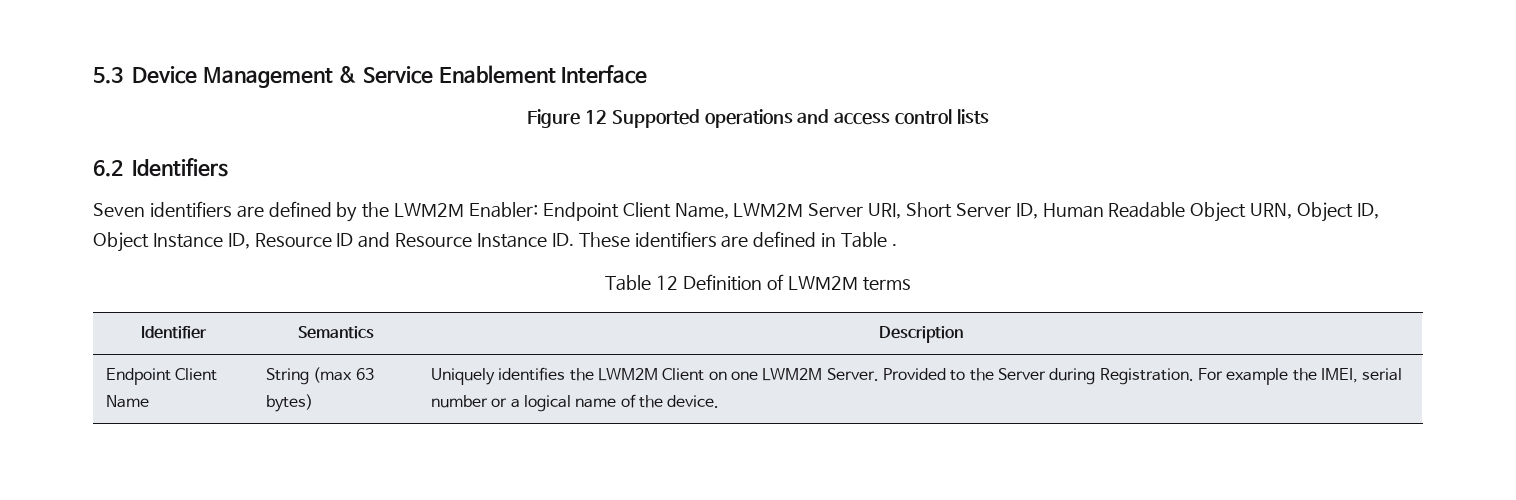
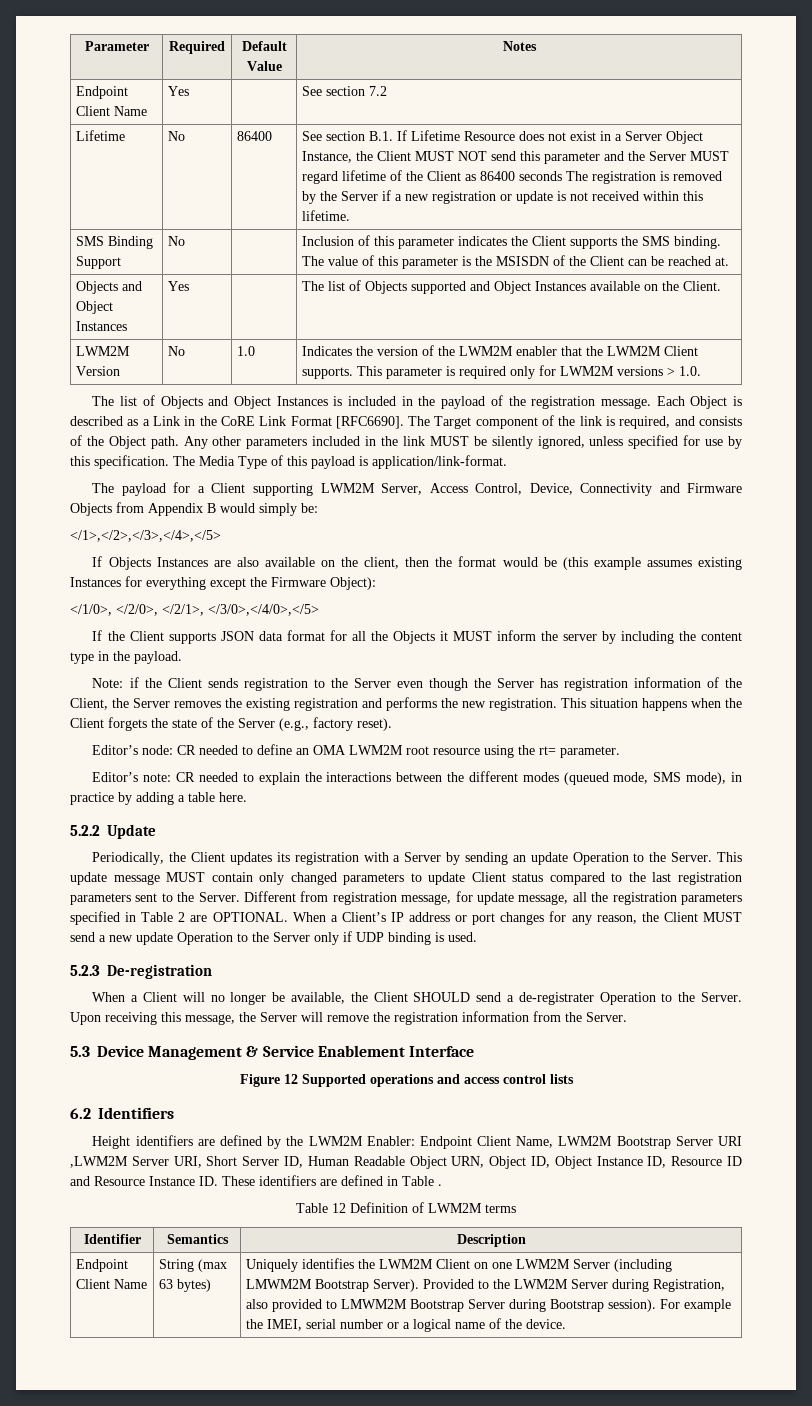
+ Parameter | Required | Default Value | Notes
+ Endpoint Client Name | Yes | | See section 7.2
+ Lifetime | No | 86400 | See section B.1. If Lifetime Resource does not exist in a Server Object Instance, the Client MUST NOT send this parameter and the Server MUST regard lifetime of the Client as 86400 seconds The registration is removed by the Server if a new registration or update is not received within this lifetime.
+ SMS Binding Support | No | | Inclusion of this parameter indicates the Client supports the SMS binding. The value of this parameter is the MSISDN of the Client can be reached at.
+ Objects and Object Instances | Yes | | The list of Objects supported and Object Instances available on the Client.
+ LWM2M Version | No | 1.0 | Indicates the version of the LWM2M enabler that the LWM2M Client supports. This parameter is required only for LWM2M versions > 1.0.
+ The list of Objects and Object Instances is included in the payload of the registration message. Each Object is described as a Link in the CoRE Link Format [RFC6690]. The Target component of the link is required, and consists of the Object path. Any other parameters included in the link MUST be silently ignored, unless specified for use by this specification. The Media Type of this payload is application/link-format.
+ The payload for a Client supporting LWM2M Server, Access Control, Device, Connectivity and Firmware Objects from Appendix B would simply be:
+ </1>,</2>,</3>,</4>,</5>
+ If Objects Instances are also available on the client, then the format would be (this example assumes existing Instances for everything except the Firmware Object):
+ </1/0>, </2/0>, </2/1>, </3/0>,</4/0>,</5>
+ If the Client supports JSON data format for all the Objects it MUST inform the server by including the content type in the payload.
+ Note: if the Client sends registration to the Server even though the Server has registration information of the Client, the Server removes the existing registration and performs the new registration. This situation happens when the Client forgets the state of the Server (e.g., factory reset).
+ Editor’s node: CR needed to define an OMA LWM2M root resource using the rt= parameter.
+ Editor’s note: CR needed to explain the interactions between the different modes (queued mode, SMS mode), in practice by adding a table here.
+ 5.2.2 Update
+ Periodically, the Client updates its registration with a Server by sending an update Operation to the Server. This update message MUST contain only changed parameters to update Client status compared to the last registration parameters sent to the Server. Different from registration message, for update message, all the registration parameters specified in Table 2 are OPTIONAL. When a Client’s IP address or port changes for any reason, the Client MUST send a new update Operation to the Server only if UDP binding is used.
+ 5.2.3 De-registration
+ When a Client will no longer be available, the Client SHOULD send a de-registrater Operation to the Server. Upon receiving this message, the Server will remove the registration information from the Server.
- Seven identifiers are defined by the LWM2M Enabler: Endpoint Client Name, LWM2M Server URI, Short Server ID, Human Readable Object URN, Object ID, Object Instance ID, Resource ID and Resource Instance ID. These identifiers are defined in Table .
+ Height identifiers are defined by the LWM2M Enabler: Endpoint Client Name, LWM2M Bootstrap Server URI ,LWM2M Server URI, Short Server ID, Human Readable Object URN, Object ID, Object Instance ID, Resource ID and Resource Instance ID. These identifiers are defined in Table .
- Uniquely identifies the LWM2M Client on one LWM2M Server.
+ Uniquely identifies the LWM2M Client on one LWM2M Server (including LMWM2M Bootstrap Server).
- Provided to the Server during Registration.
+ Provided to the LWM2M Server during Registration, also provided to LMWM2M Bootstrap Server during Bootstrap session).

